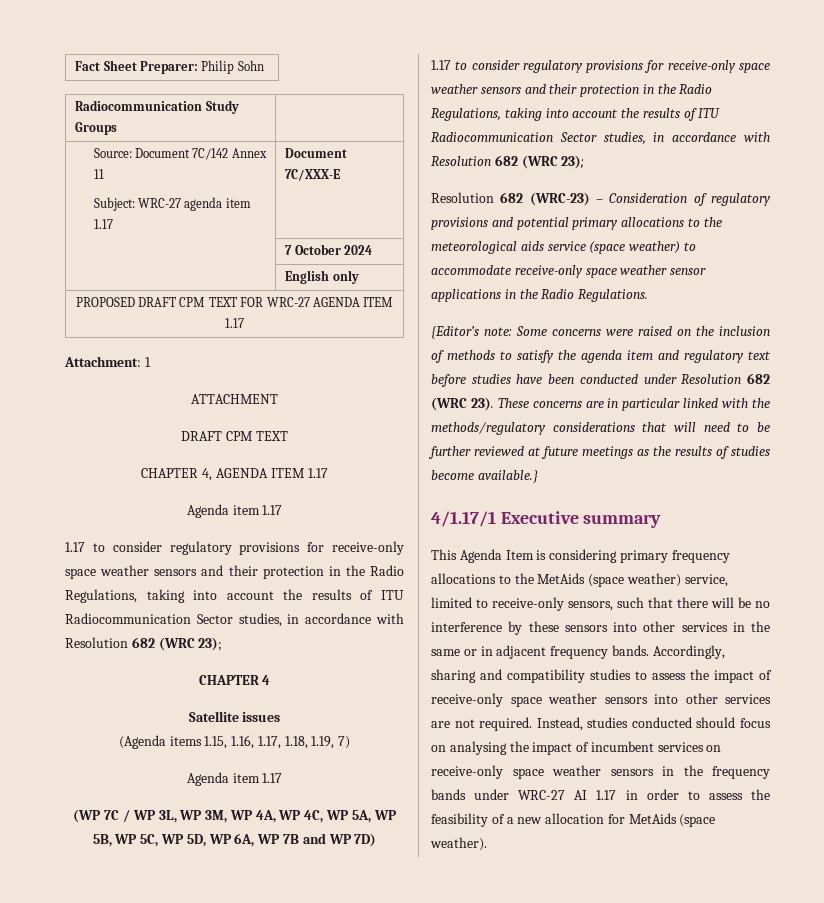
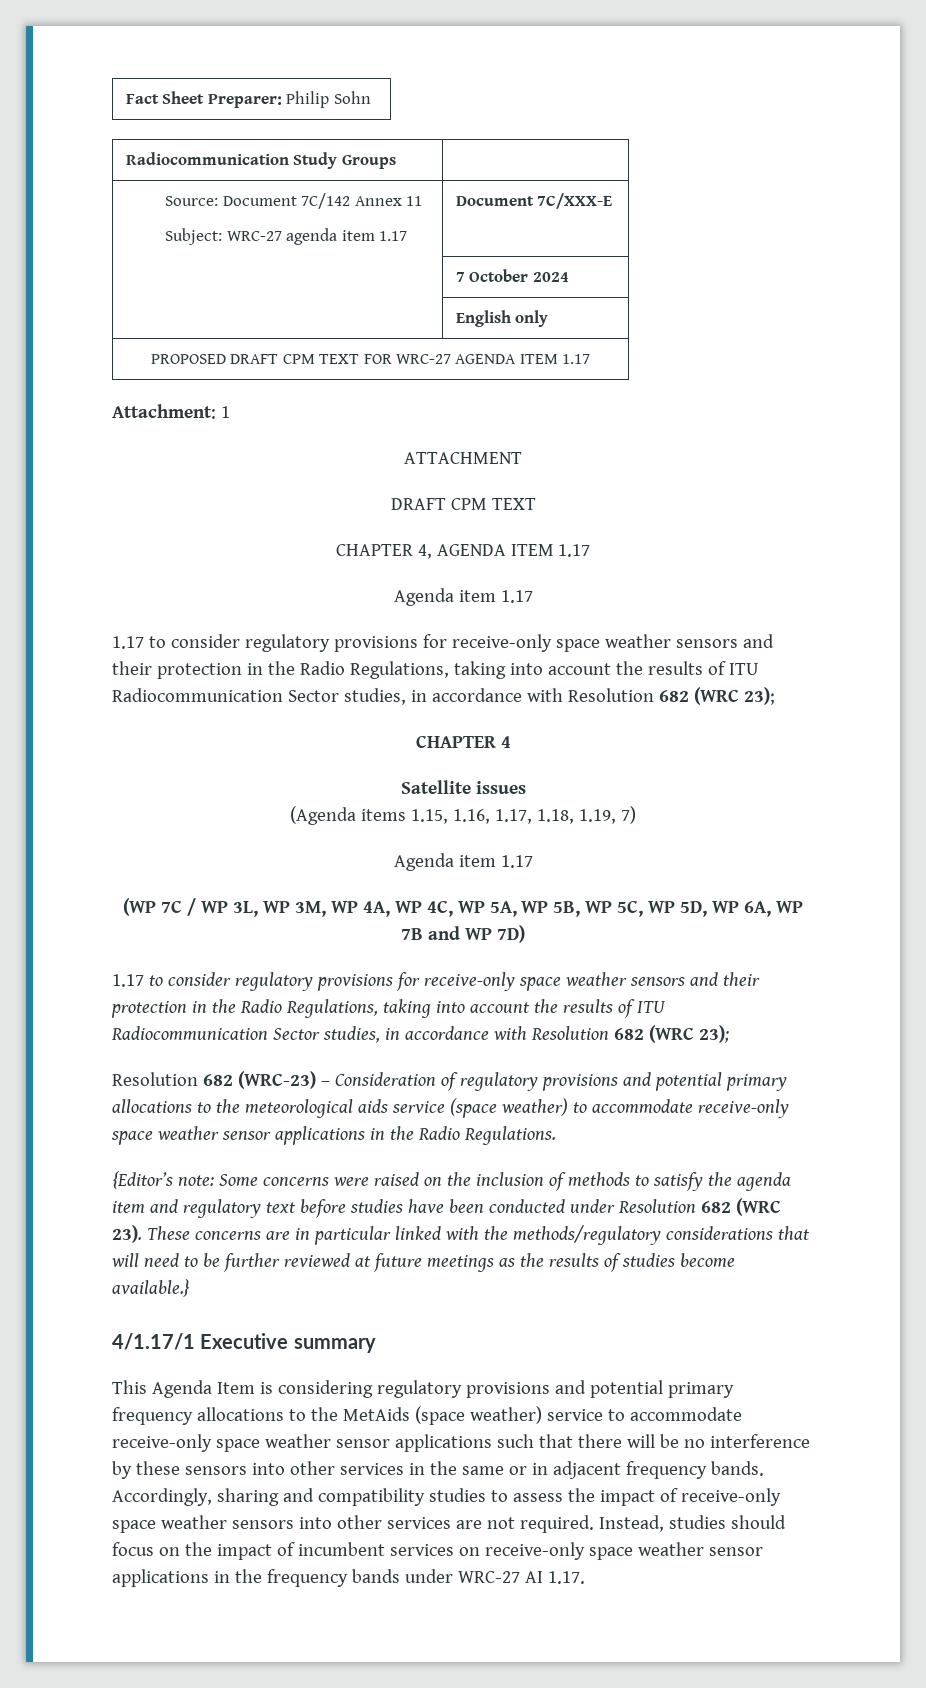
- This Agenda Item is considering primary frequency allocations to the MetAids (space weather) service, limited to receive-only sensors, such that there will be no interference by these sensors into other services in the same or in adjacent frequency bands.
+ This Agenda Item is considering regulatory provisions and potential primary frequency allocations to the MetAids (space weather) service to accommodate receive-only space weather sensor applications such that there will be no interference by these sensors into other services in the same or in adjacent frequency bands.
- Instead, studies conducted should focus on analysing the impact of incumbent services on receive-only space weather sensors in the frequency bands under WRC-27 AI 1.17 in order to assess the feasibility of a new allocation for MetAids (space weather).
+ Instead, studies should focus on the impact of incumbent services on receive-only space weather sensor applications in the frequency bands under WRC-27 AI 1.17.

